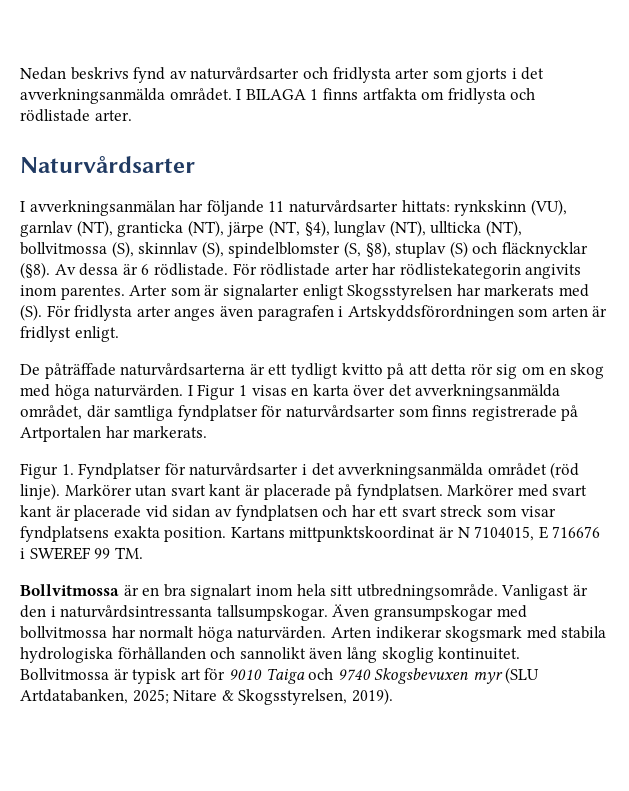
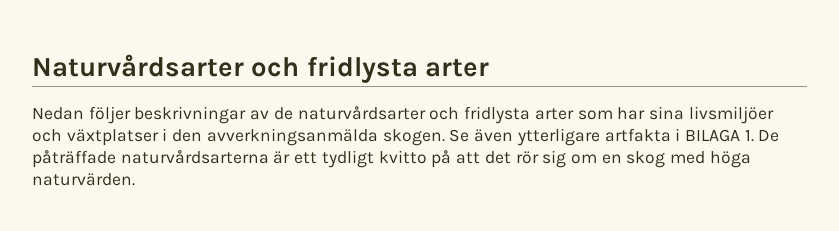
- Nedan beskrivs fynd av naturvårdsarter och fridlysta arter som gjorts i det avverkningsanmälda området. I BILAGA 1 finns artfakta om fridlysta och rödlistade arter.
- Naturvårdsarter
- I avverkningsanmälan har följande 11 naturvårdsarter hittats: rynkskinn (VU), garnlav (NT), granticka (NT), järpe (NT, §4), lunglav (NT), ullticka (NT), bollvitmossa (S), skinnlav (S), spindelblomster (S, §8), stuplav (S) och fläcknycklar (§8). Av dessa är 6 rödlistade. För rödlistade arter har rödlistekategorin angivits inom parentes. Arter som är signalarter enligt Skogsstyrelsen har markerats med (S). För fridlysta arter anges även paragrafen i Artskyddsförordningen som arten är fridlyst enligt.
- De påträffade naturvårdsarterna är ett tydligt kvitto på att detta rör sig om en skog med höga naturvärden. I Figur 1 visas en karta över det avverkningsanmälda området, där samtliga fyndplatser för naturvårdsarter som finns registrerade på Artportalen har markerats.
- Figur 1. Fyndplatser för naturvårdsarter i det avverkningsanmälda området (röd linje). Markörer utan svart kant är placerade på fyndplatsen. Markörer med svart kant är placerade vid sidan av fyndplatsen och har ett svart streck som visar fyndplatsens exakta position. Kartans mittpunktskoordinat är N 7104015, E 716676 i SWEREF 99 TM.
- Bollvitmossa är en bra signalart inom hela sitt utbredningsområde. Vanligast är den i naturvårdsintressanta tallsumpskogar. Även gransumpskogar med bollvitmossa har normalt höga naturvärden. Arten indikerar skogsmark med stabila hydrologiska förhållanden och sannolikt även lång skoglig kontinuitet. Bollvitmossa är typisk art för 9010 Taiga och 9740 Skogsbevuxen myr (SLU Artdatabanken, 2025; Nitare & Skogsstyrelsen, 2019).
+ Naturvårdsarter och fridlysta arter
+ Nedan följer beskrivningar av de naturvårdsarter och fridlysta arter som har sina livsmiljöer och växtplatser i den avverkningsanmälda skogen. Se även ytterligare artfakta i BILAGA 1. De påträffade naturvårdsarterna är ett tydligt kvitto på att det rör sig om en skog med höga naturvärden.

